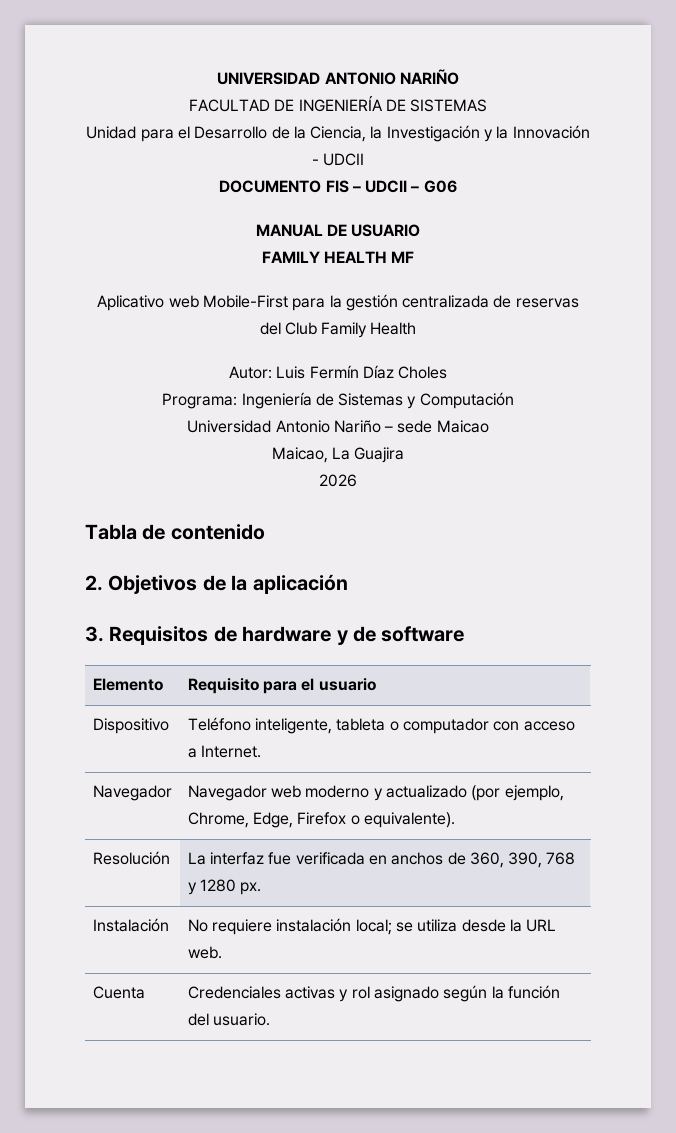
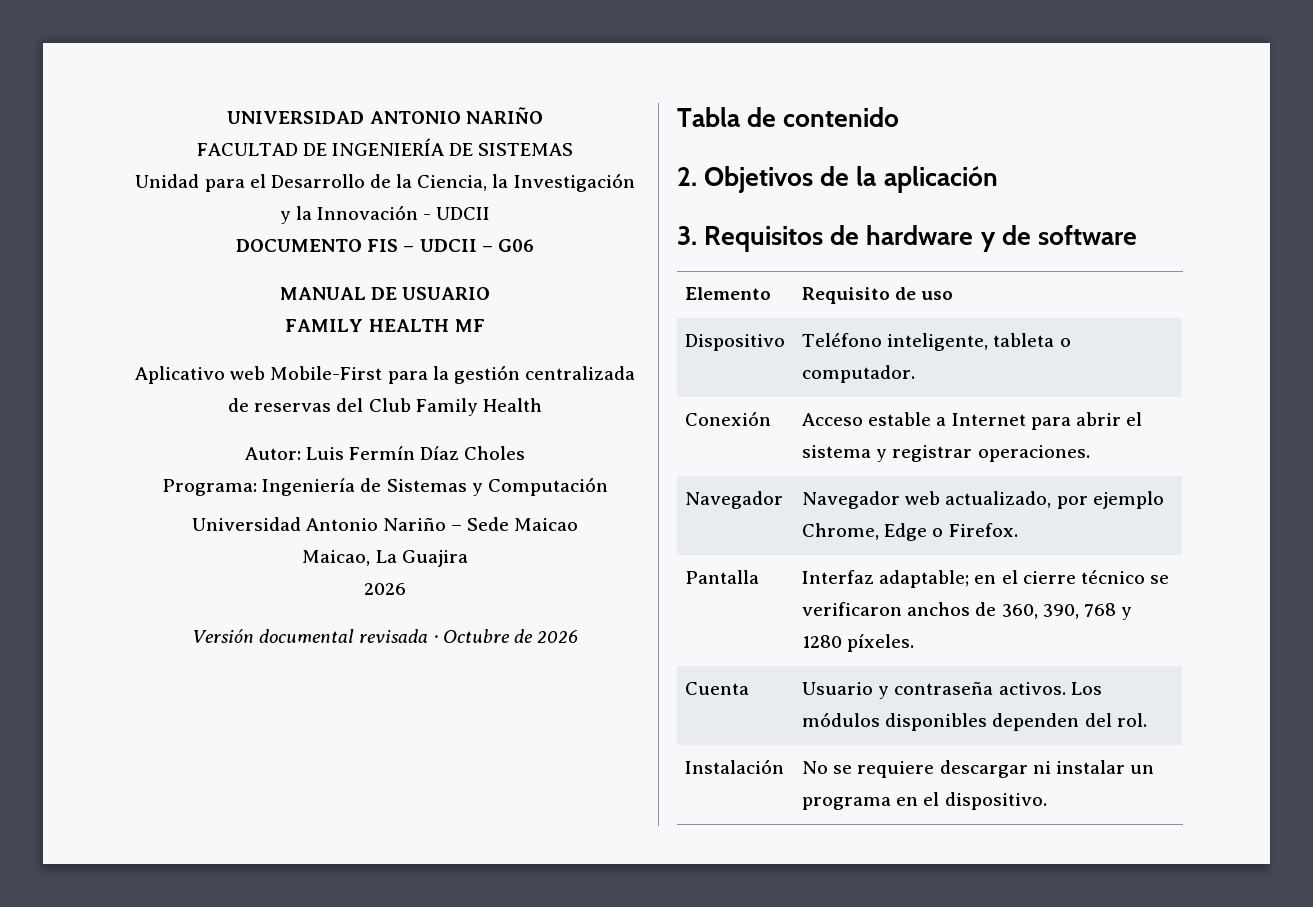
- Universidad Antonio Nariño – sede Maicao
+ Universidad Antonio Nariño – Sede Maicao
+ Versión documental revisada · Octubre de 2026
- Elemento | Requisito para el usuario
+ Elemento | Requisito de uso
- Dispositivo | Teléfono inteligente, tableta o computador con acceso a Internet.
- Navegador | Navegador web moderno y actualizado (por ejemplo, Chrome, Edge, Firefox o equivalente).
- Resolución | La interfaz fue verificada en anchos de 360, 390, 768 y 1280 px.
- Instalación | No requiere instalación local; se utiliza desde la URL web.
- Cuenta | Credenciales activas y rol asignado según la función del usuario.
+ Dispositivo | Teléfono inteligente, tableta o computador.
+ Conexión | Acceso estable a Internet para abrir el sistema y registrar operaciones.
+ Navegador | Navegador web actualizado, por ejemplo Chrome, Edge o Firefox.
+ Pantalla | Interfaz adaptable; en el cierre técnico se verificaron anchos de 360, 390, 768 y 1280 píxeles.
+ Cuenta | Usuario y contraseña activos. Los módulos disponibles dependen del rol.
+ Instalación | No se requiere descargar ni instalar un programa en el dispositivo.

